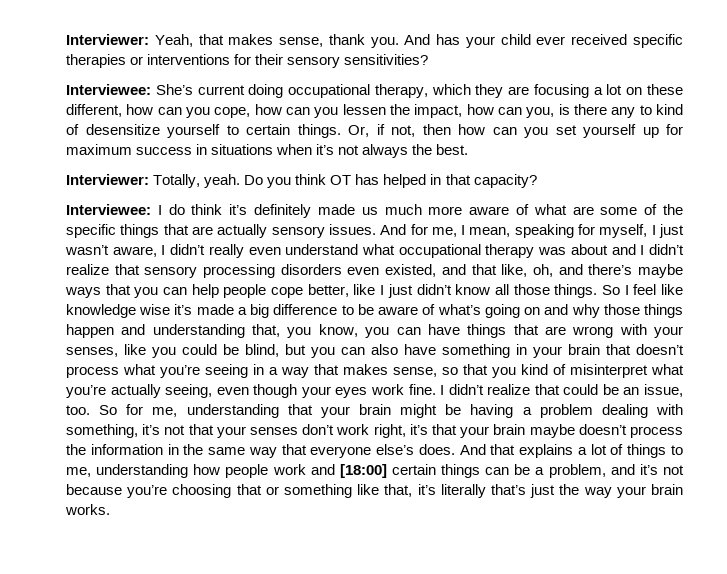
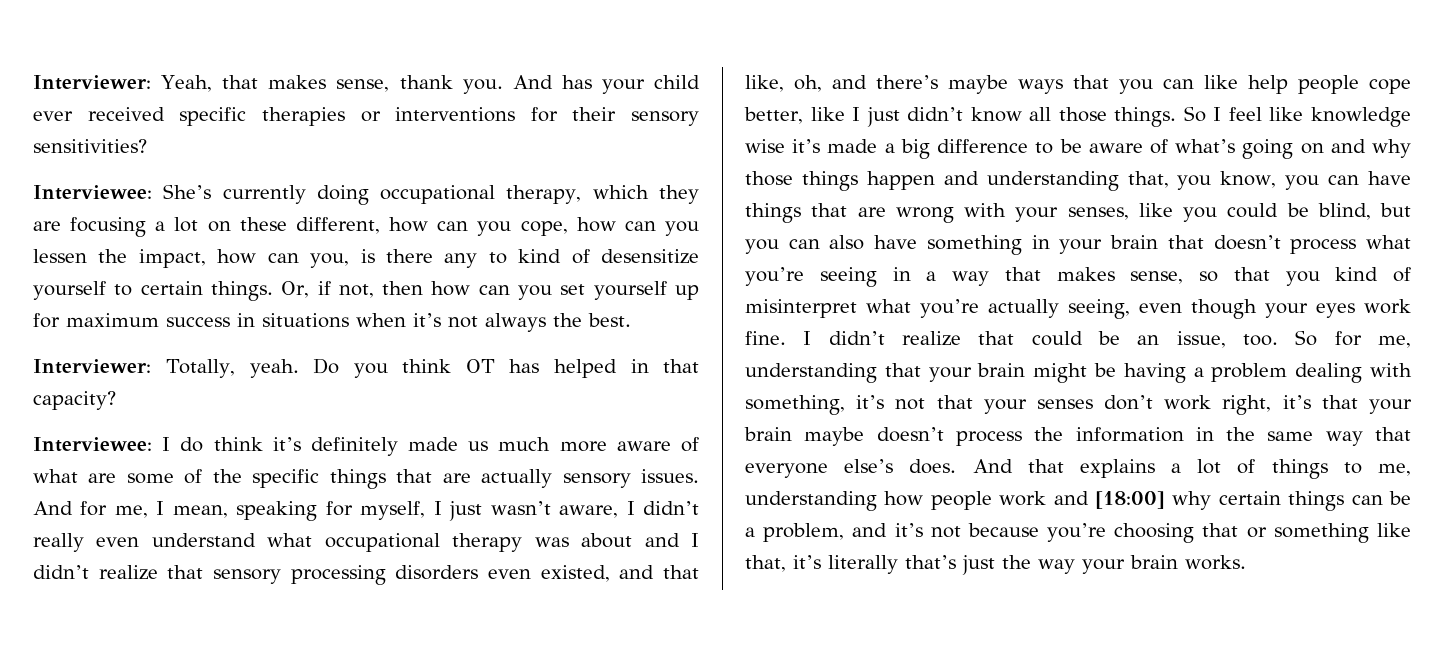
- Interviewee: She’s current doing occupational therapy, which they are focusing a lot on these different, how can you cope, how can you lessen the impact, how can you, is there any to kind of desensitize yourself to certain things.
+ Interviewee: She’s currently doing occupational therapy, which they are focusing a lot on these different, how can you cope, how can you lessen the impact, how can you, is there any to kind of desensitize yourself to certain things.
- And for me, I mean, speaking for myself, I just wasn’t aware, I didn’t really even understand what occupational therapy was about and I didn’t realize that sensory processing disorders even existed, and that like, oh, and there’s maybe ways that you can help people cope better, like I just didn’t know all those things.
+ And for me, I mean, speaking for myself, I just wasn’t aware, I didn’t really even understand what occupational therapy was about and I didn’t realize that sensory processing disorders even existed, and that like, oh, and there’s maybe ways that you can like help people cope better, like I just didn’t know all those things.
- And that explains a lot of things to me, understanding how people work and [18:00] certain things can be a problem, and it’s not because you’re choosing that or something like that, it’s literally that’s just the way your brain works.
+ And that explains a lot of things to me, understanding how people work and [18:00] why certain things can be a problem, and it’s not because you’re choosing that or something like that, it’s literally that’s just the way your brain works.

